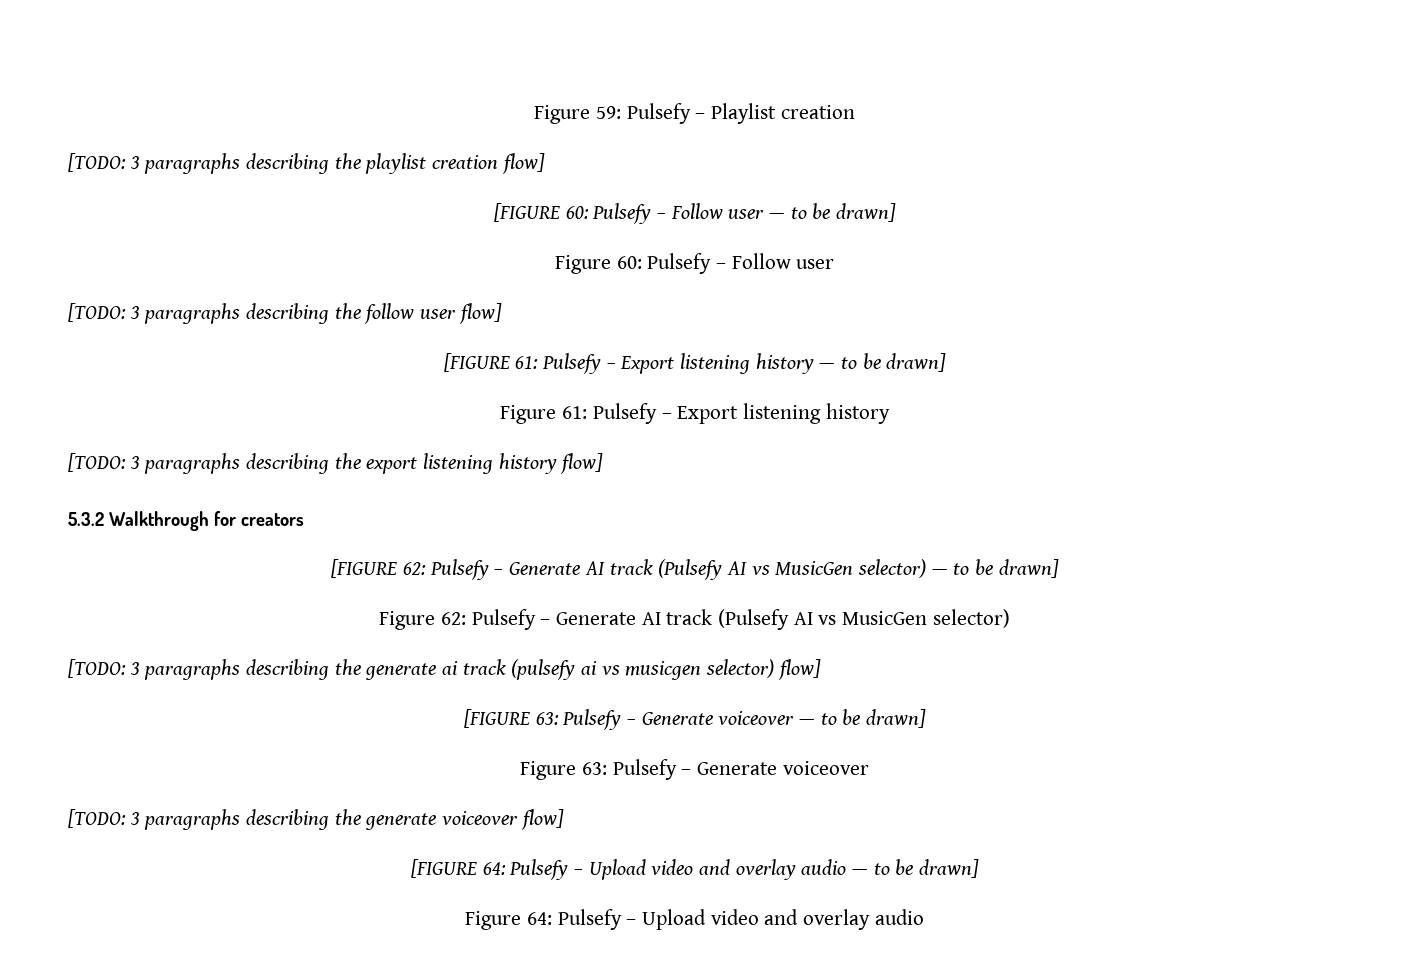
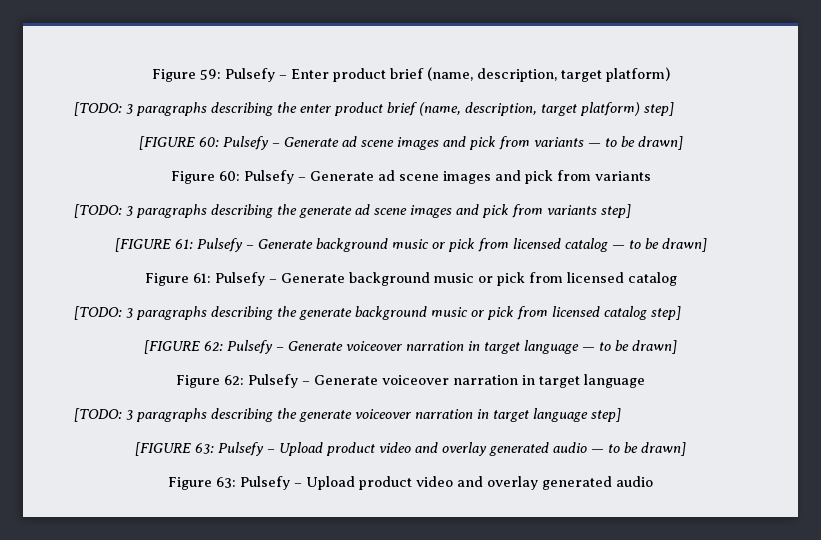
- Figure 59: Pulsefy – Playlist creation
- [TODO: 3 paragraphs describing the playlist creation flow]
- [FIGURE 60: Pulsefy – Follow user — to be drawn]
+ Figure 59: Pulsefy – Enter product brief (name, description, target platform)
+ [TODO: 3 paragraphs describing the enter product brief (name, description, target platform) step]
+ [FIGURE 60: Pulsefy – Generate ad scene images and pick from variants — to be drawn]
- Figure 60: Pulsefy – Follow user
- [TODO: 3 paragraphs describing the follow user flow]
- [FIGURE 61: Pulsefy – Export listening history — to be drawn]
+ Figure 60: Pulsefy – Generate ad scene images and pick from variants
+ [TODO: 3 paragraphs describing the generate ad scene images and pick from variants step]
+ [FIGURE 61: Pulsefy – Generate background music or pick from licensed catalog — to be drawn]
- Figure 61: Pulsefy – Export listening history
- [TODO: 3 paragraphs describing the export listening history flow]
- 5.3.2 Walkthrough for creators
+ Figure 61: Pulsefy – Generate background music or pick from licensed catalog
+ [TODO: 3 paragraphs describing the generate background music or pick from licensed catalog step]
- [FIGURE 62: Pulsefy – Generate AI track (Pulsefy AI vs MusicGen selector) — to be drawn]
+ [FIGURE 62: Pulsefy – Generate voiceover narration in target language — to be drawn]
- Figure 62: Pulsefy – Generate AI track (Pulsefy AI vs MusicGen selector)
- [TODO: 3 paragraphs describing the generate ai track (pulsefy ai vs musicgen selector) flow]
- [FIGURE 63: Pulsefy – Generate voiceover — to be drawn]
+ Figure 62: Pulsefy – Generate voiceover narration in target language
+ [TODO: 3 paragraphs describing the generate voiceover narration in target language step]
+ [FIGURE 63: Pulsefy – Upload product video and overlay generated audio — to be drawn]
- Figure 63: Pulsefy – Generate voiceover
- [TODO: 3 paragraphs describing the generate voiceover flow]
- [FIGURE 64: Pulsefy – Upload video and overlay audio — to be drawn]
- Figure 64: Pulsefy – Upload video and overlay audio
+ Figure 63: Pulsefy – Upload product video and overlay generated audio

